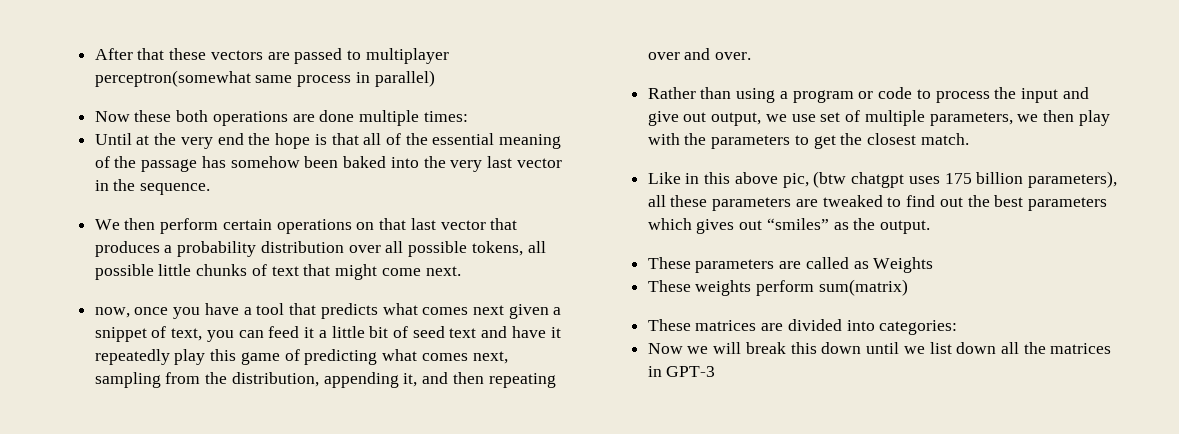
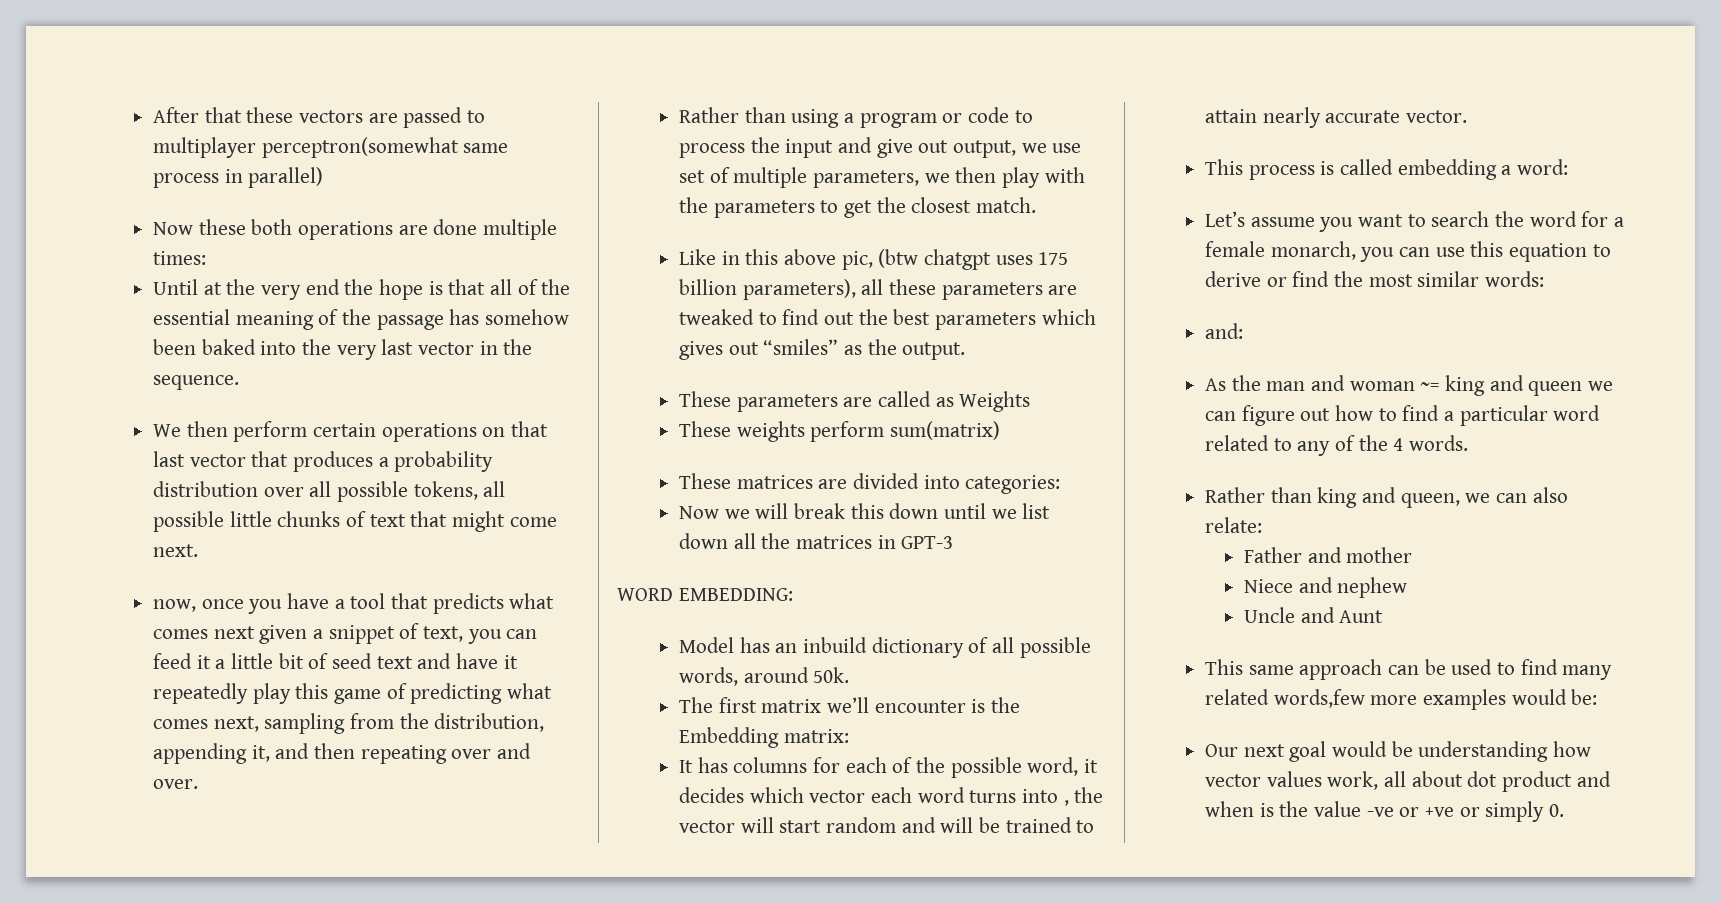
+ WORD EMBEDDING:
+ Model has an inbuild dictionary of all possible words, around 50k.
+ The first matrix we’ll encounter is the Embedding matrix:
+ It has columns for each of the possible word, it decides which vector each word turns into , the vector will start random and will be trained to attain nearly accurate vector.
+ This process is called embedding a word:
+ Let’s assume you want to search the word for a female monarch, you can use this equation to derive or find the most similar words:
+ and:
+ As the man and woman ~= king and queen we can figure out how to find a particular word related to any of the 4 words.
+ Rather than king and queen, we can also relate:
+ Father and mother
+ Niece and nephew
+ Uncle and Aunt
+ This same approach can be used to find many related words,few more examples would be:
+ Our next goal would be understanding how vector values work, all about dot product and when is the value -ve or +ve or simply 0.

